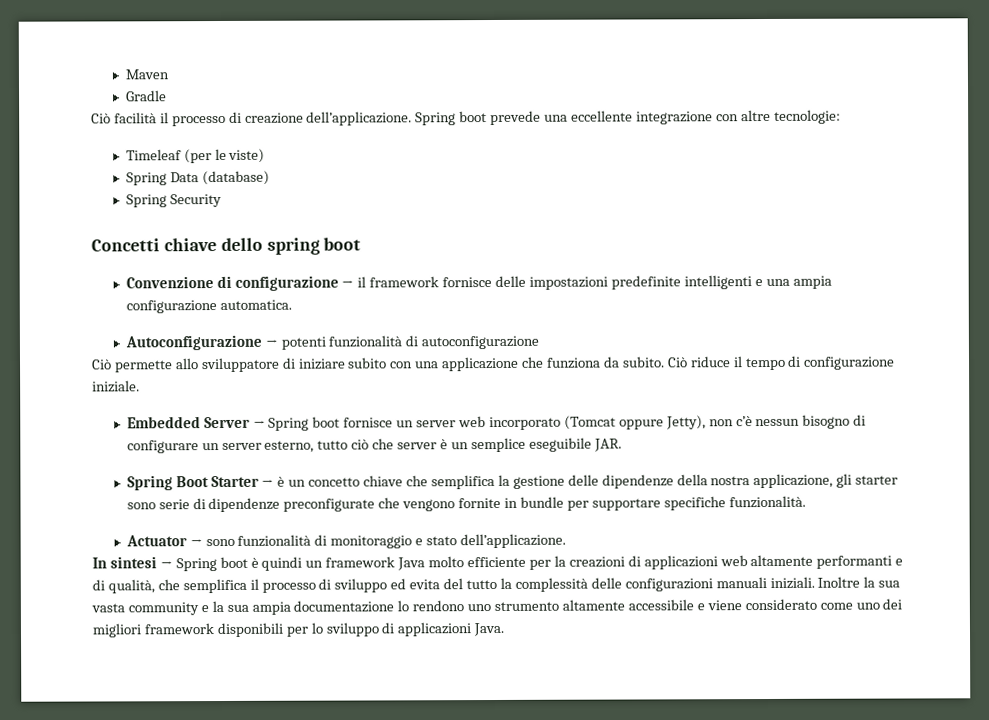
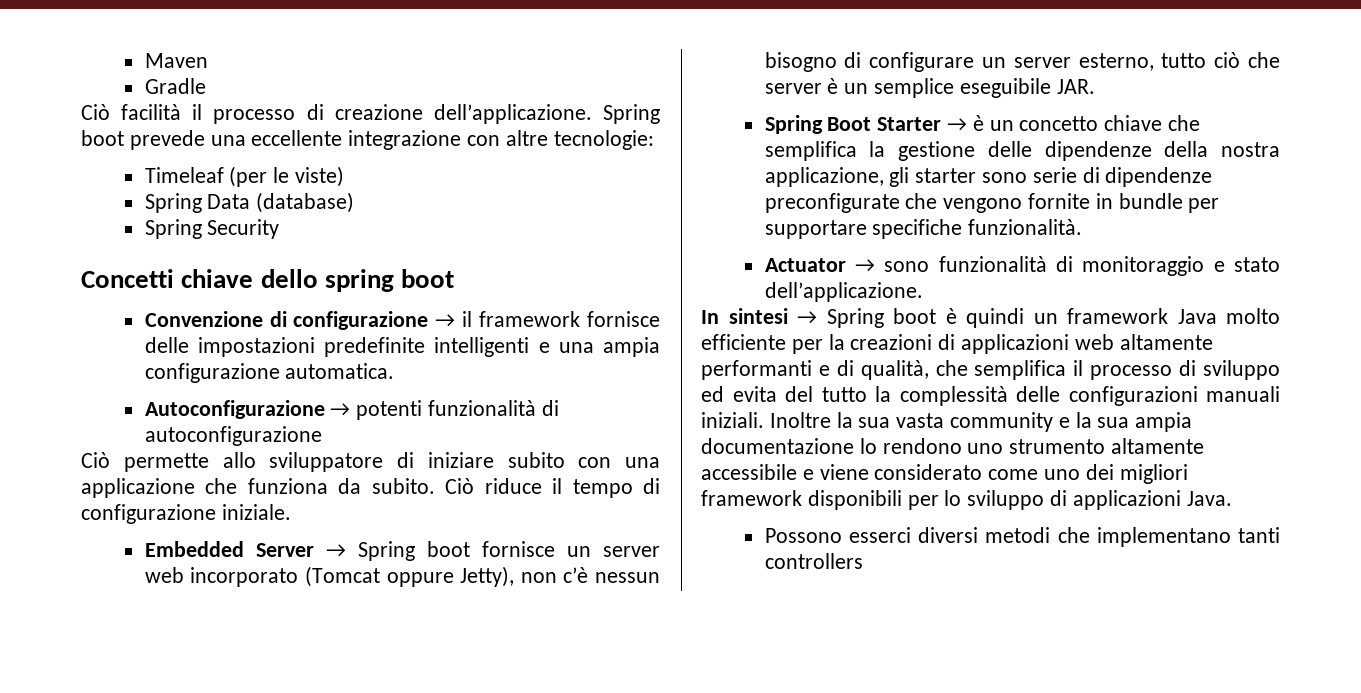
+ Possono esserci diversi metodi che implementano tanti controllers

